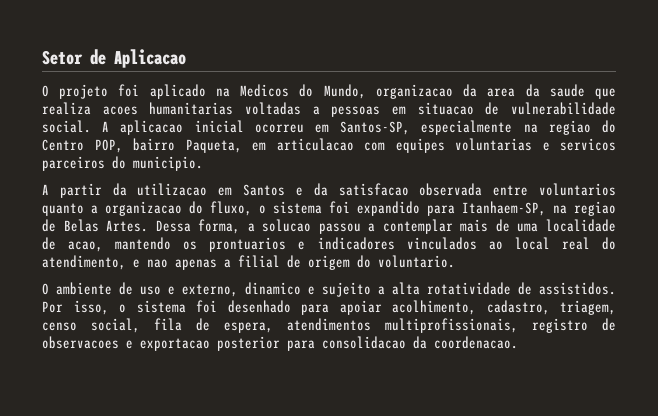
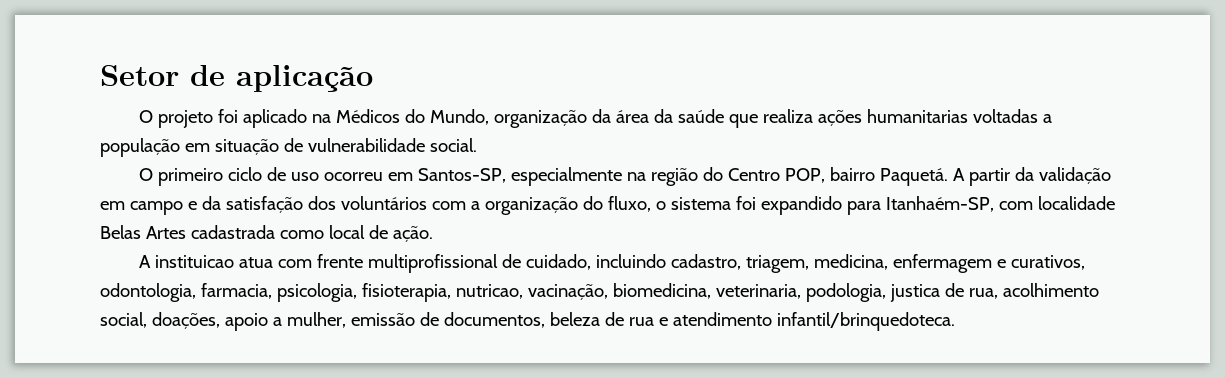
- Setor de Aplicacao
+ Setor de aplicação
- O projeto foi aplicado na Medicos do Mundo, organizacao da area da saude que realiza acoes humanitarias voltadas a pessoas em situacao de vulnerabilidade social. A aplicacao inicial ocorreu em Santos-SP, especialmente na regiao do Centro POP, bairro Paqueta, em articulacao com equipes voluntarias e servicos parceiros do municipio.
- A partir da utilizacao em Santos e da satisfacao observada entre voluntarios quanto a organizacao do fluxo, o sistema foi expandido para Itanhaem-SP, na regiao de Belas Artes. Dessa forma, a solucao passou a contemplar mais de uma localidade de acao, mantendo os prontuarios e indicadores vinculados ao local real do atendimento, e nao apenas a filial de origem do voluntario.
- O ambiente de uso e externo, dinamico e sujeito a alta rotatividade de assistidos. Por isso, o sistema foi desenhado para apoiar acolhimento, cadastro, triagem, censo social, fila de espera, atendimentos multiprofissionais, registro de observacoes e exportacao posterior para consolidacao da coordenacao.
+ O projeto foi aplicado na Médicos do Mundo, organização da área da saúde que realiza ações humanitarias voltadas a população em situação de vulnerabilidade social.
+ O primeiro ciclo de uso ocorreu em Santos-SP, especialmente na região do Centro POP, bairro Paquetá. A partir da validação em campo e da satisfação dos voluntários com a organização do fluxo, o sistema foi expandido para Itanhaém-SP, com localidade Belas Artes cadastrada como local de ação.
+ A instituicao atua com frente multiprofissional de cuidado, incluindo cadastro, triagem, medicina, enfermagem e curativos, odontologia, farmacia, psicologia, fisioterapia, nutricao, vacinação, biomedicina, veterinaria, podologia, justica de rua, acolhimento social, doações, apoio a mulher, emissão de documentos, beleza de rua e atendimento infantil/brinquedoteca.

